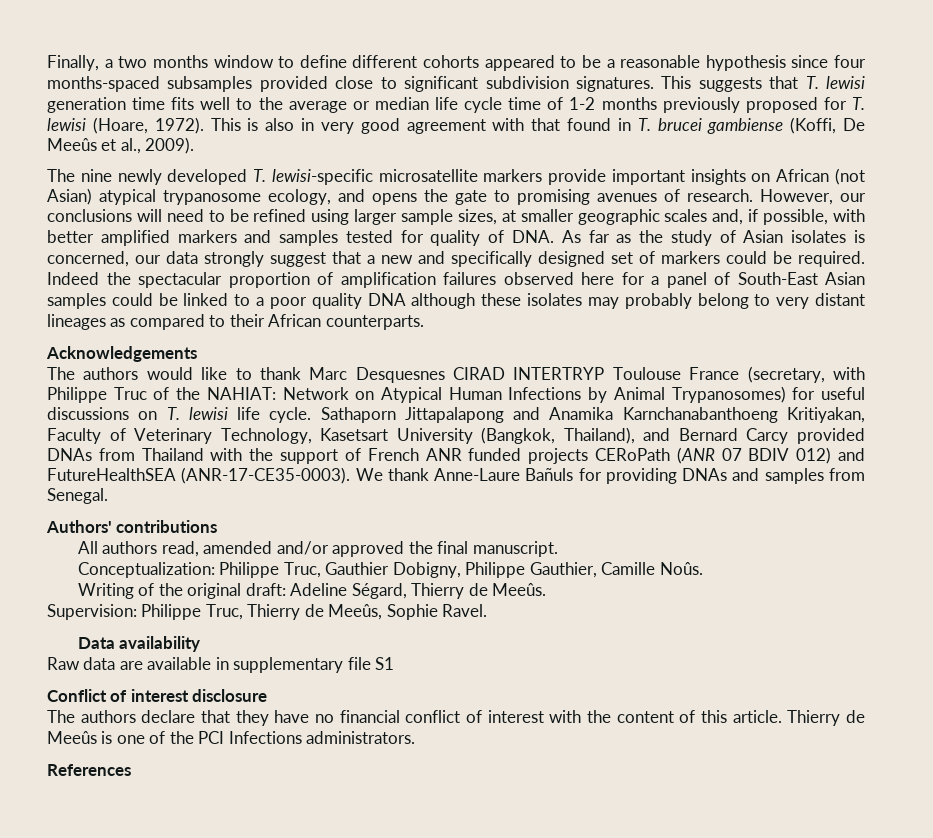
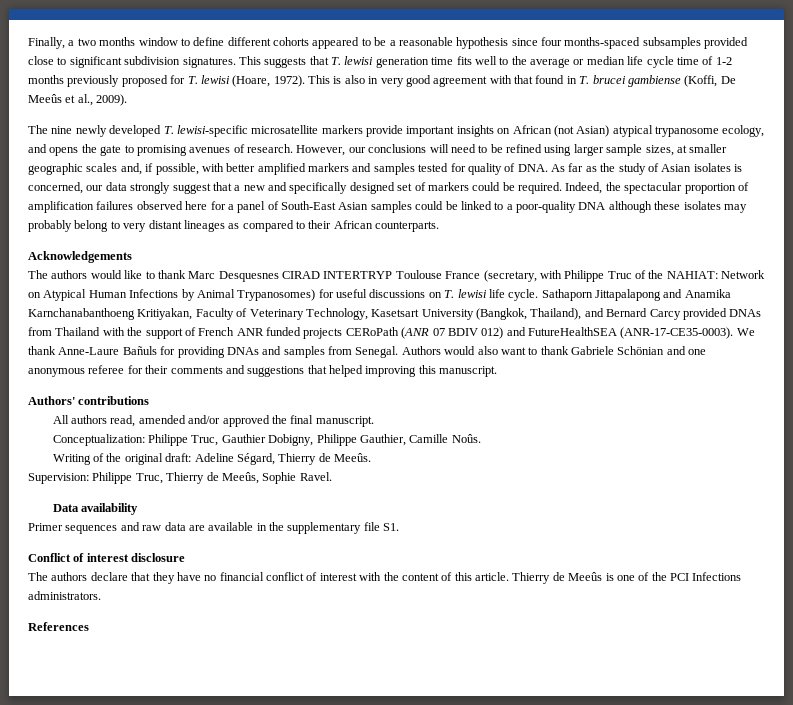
- Indeed the spectacular proportion of amplification failures observed here for a panel of South-East Asian samples could be linked to a poor quality DNA although these isolates may probably belong to very distant lineages as compared to their African counterparts.
+ Indeed, the spectacular proportion of amplification failures observed here for a panel of South-East Asian samples could be linked to a poor-quality DNA although these isolates may probably belong to very distant lineages as compared to their African counterparts.
+ Authors would also want to thank Gabriele Schönian and one anonymous referee for their comments and suggestions that helped improving this manuscript.
- Raw data are available in supplementary file S1
+ Primer sequences and raw data are available in the supplementary file S1.

